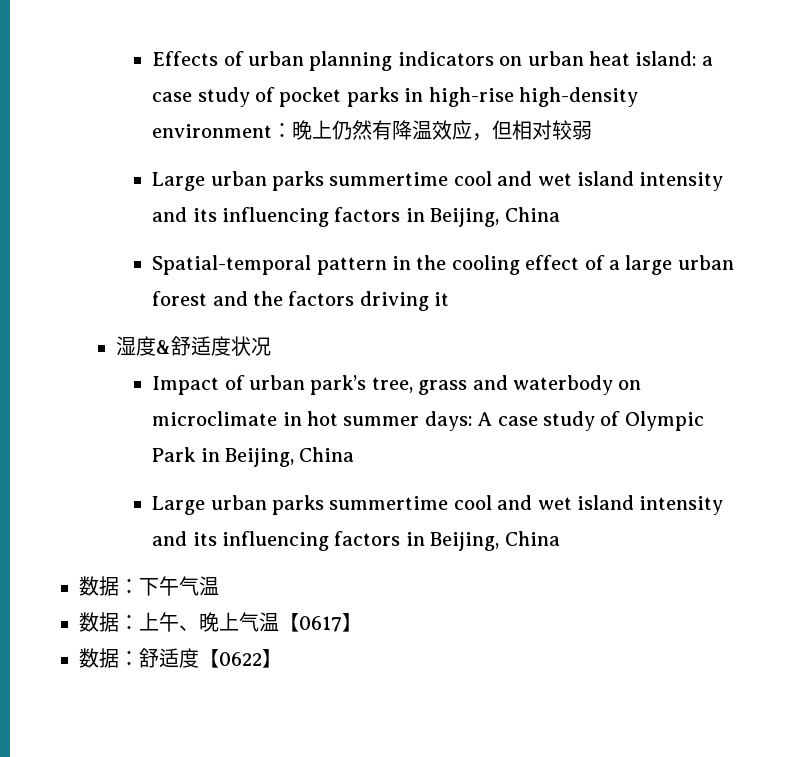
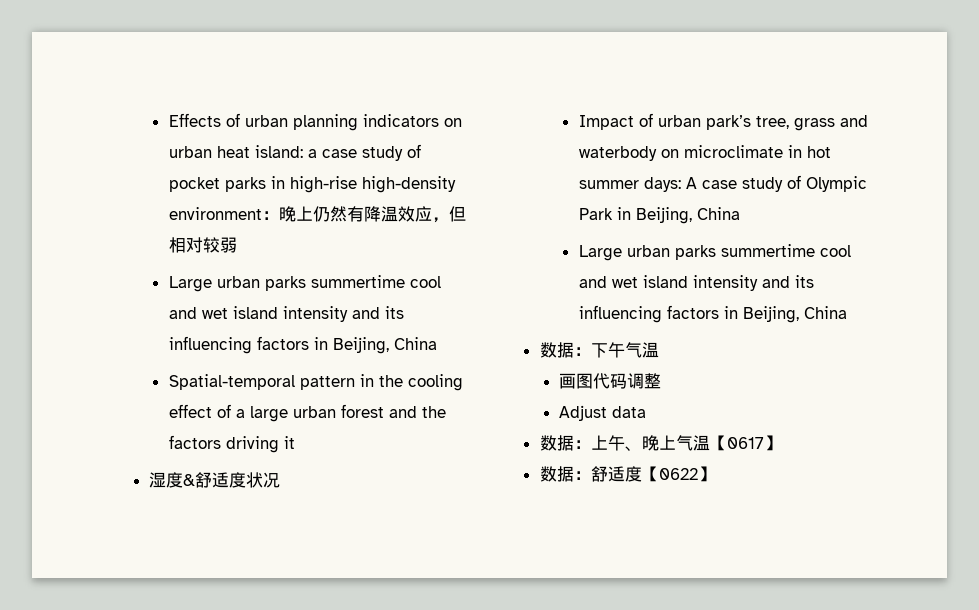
+ 画图代码调整
+ Adjust data

